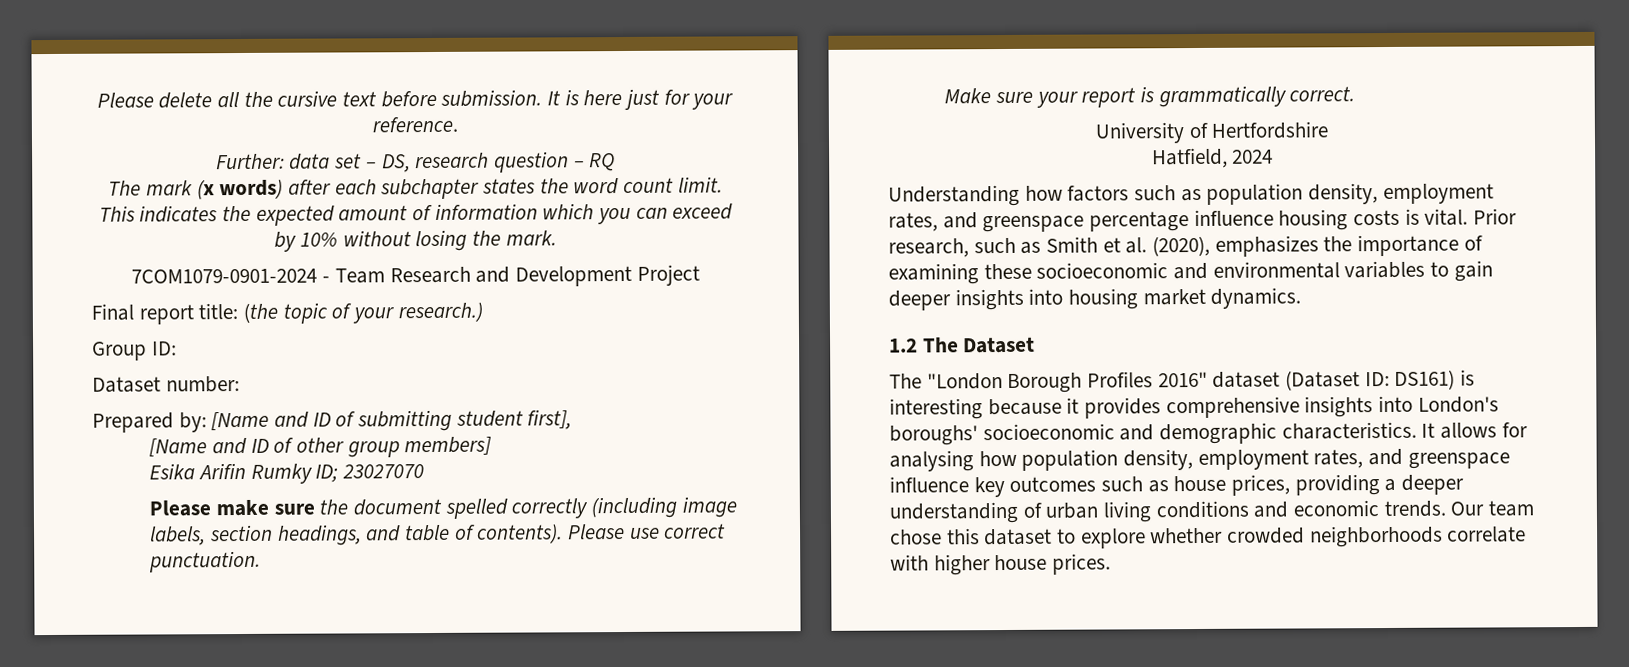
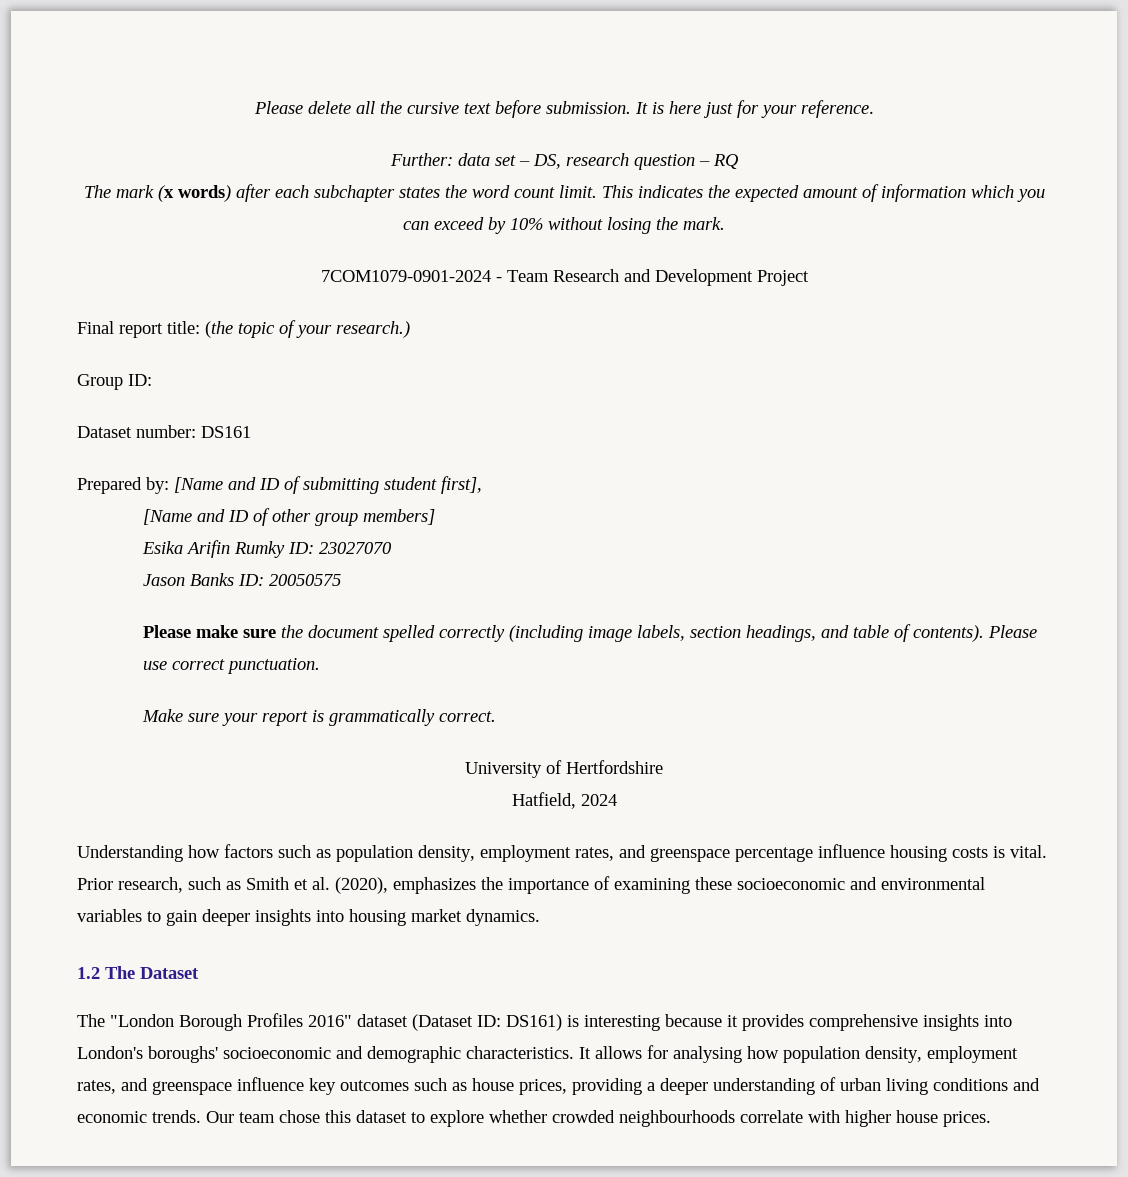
- Dataset number:
+ Dataset number: DS161
- Esika Arifin Rumky ID; 23027070
+ Esika Arifin Rumky ID: 23027070
+ Jason Banks ID: 20050575
- Our team chose this dataset to explore whether crowded neighborhoods correlate with higher house prices.
+ Our team chose this dataset to explore whether crowded neighbourhoods correlate with higher house prices.

